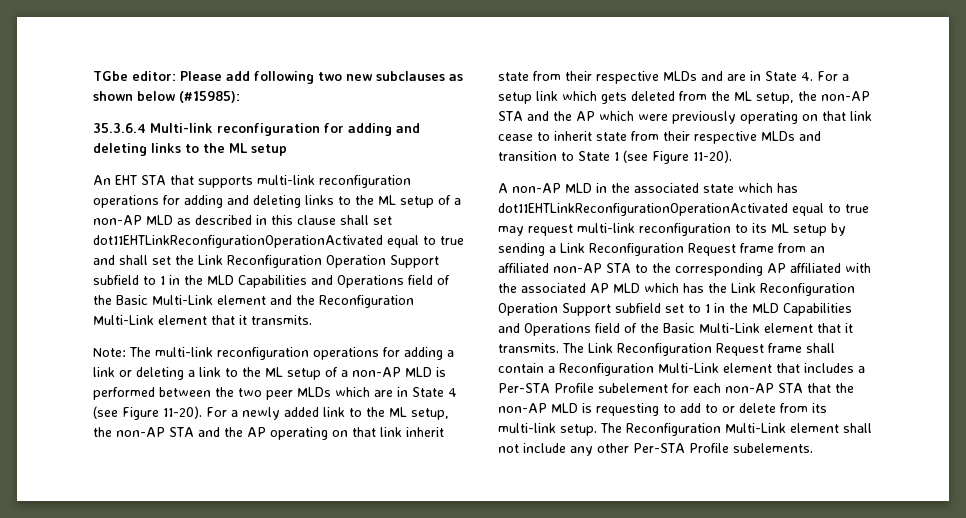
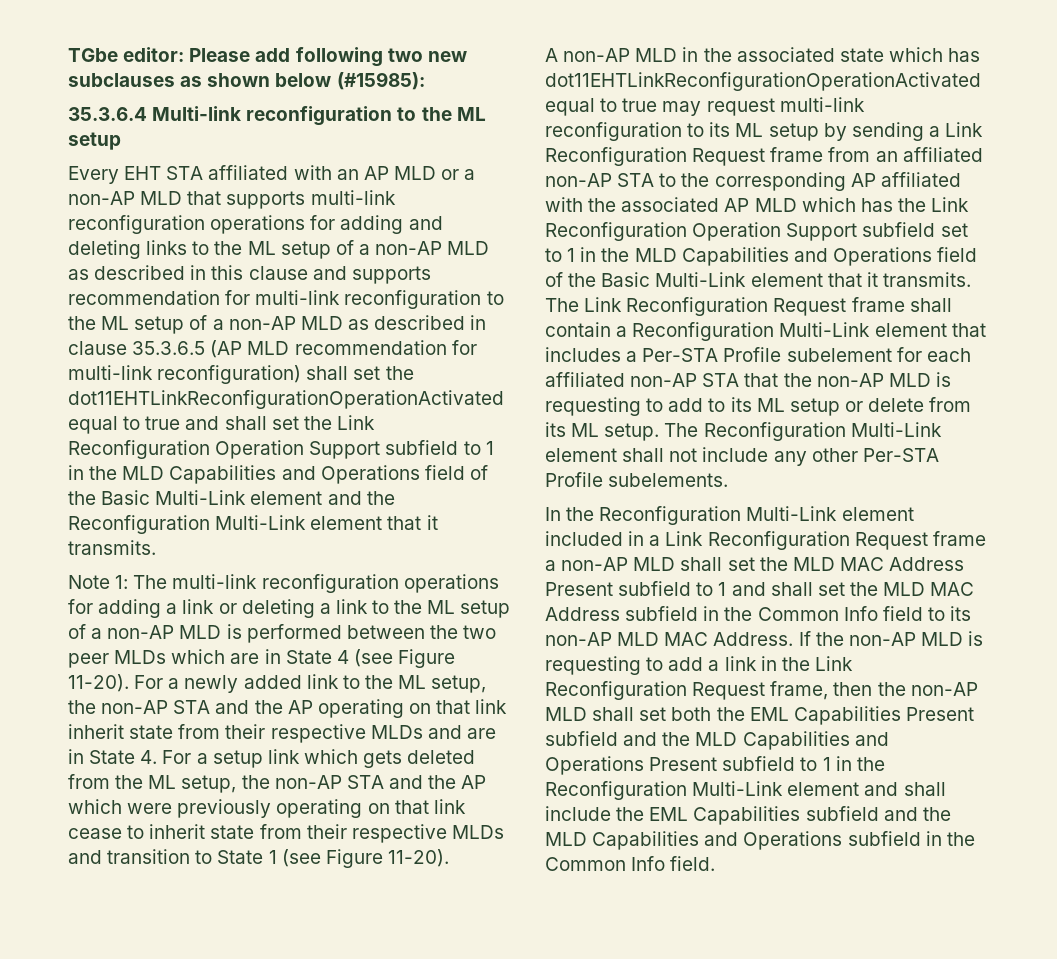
- 35.3.6.4 Multi-link reconfiguration for adding and deleting links to the ML setup
+ 35.3.6.4 Multi-link reconfiguration to the ML setup
- An EHT STA that supports multi-link reconfiguration operations for adding and deleting links to the ML setup of a non-AP MLD as described in this clause shall set dot11EHTLinkReconfigurationOperationActivated equal to true and shall set the Link Reconfiguration Operation Support subfield to 1 in the MLD Capabilities and Operations field of the Basic Multi-Link element and the Reconfiguration Multi-Link element that it transmits.
+ Every EHT STA affiliated with an AP MLD or a non-AP MLD that supports multi-link reconfiguration operations for adding and deleting links to the ML setup of a non-AP MLD as described in this clause and supports recommendation for multi-link reconfiguration to the ML setup of a non-AP MLD as described in clause 35.3.6.5 (AP MLD recommendation for multi-link reconfiguration) shall set the dot11EHTLinkReconfigurationOperationActivated equal to true and shall set the Link Reconfiguration Operation Support subfield to 1 in the MLD Capabilities and Operations field of the Basic Multi-Link element and the Reconfiguration Multi-Link element that it transmits.
- Note: The multi-link reconfiguration operations for adding a link or deleting a link to the ML setup of a non-AP MLD is performed between the two peer MLDs which are in State 4 (see Figure 11-20).
+ Note 1: The multi-link reconfiguration operations for adding a link or deleting a link to the ML setup of a non-AP MLD is performed between the two peer MLDs which are in State 4 (see Figure 11-20).
- The Link Reconfiguration Request frame shall contain a Reconfiguration Multi-Link element that includes a Per-STA Profile subelement for each non-AP STA that the non-AP MLD is requesting to add to or delete from its multi-link setup.
+ The Link Reconfiguration Request frame shall contain a Reconfiguration Multi-Link element that includes a Per-STA Profile subelement for each affiliated non-AP STA that the non-AP MLD is requesting to add to its ML setup or delete from its ML setup.
+ In the Reconfiguration Multi-Link element included in a Link Reconfiguration Request frame a non-AP MLD shall set the MLD MAC Address Present subfield to 1 and shall set the MLD MAC Address subfield in the Common Info field to its non-AP MLD MAC Address. If the non-AP MLD is requesting to add a link in the Link Reconfiguration Request frame, then the non-AP MLD shall set both the EML Capabilities Present subfield and the MLD Capabilities and Operations Present subfield to 1 in the Reconfiguration Multi-Link element and shall include the EML Capabilities subfield and the MLD Capabilities and Operations subfield in the Common Info field.

